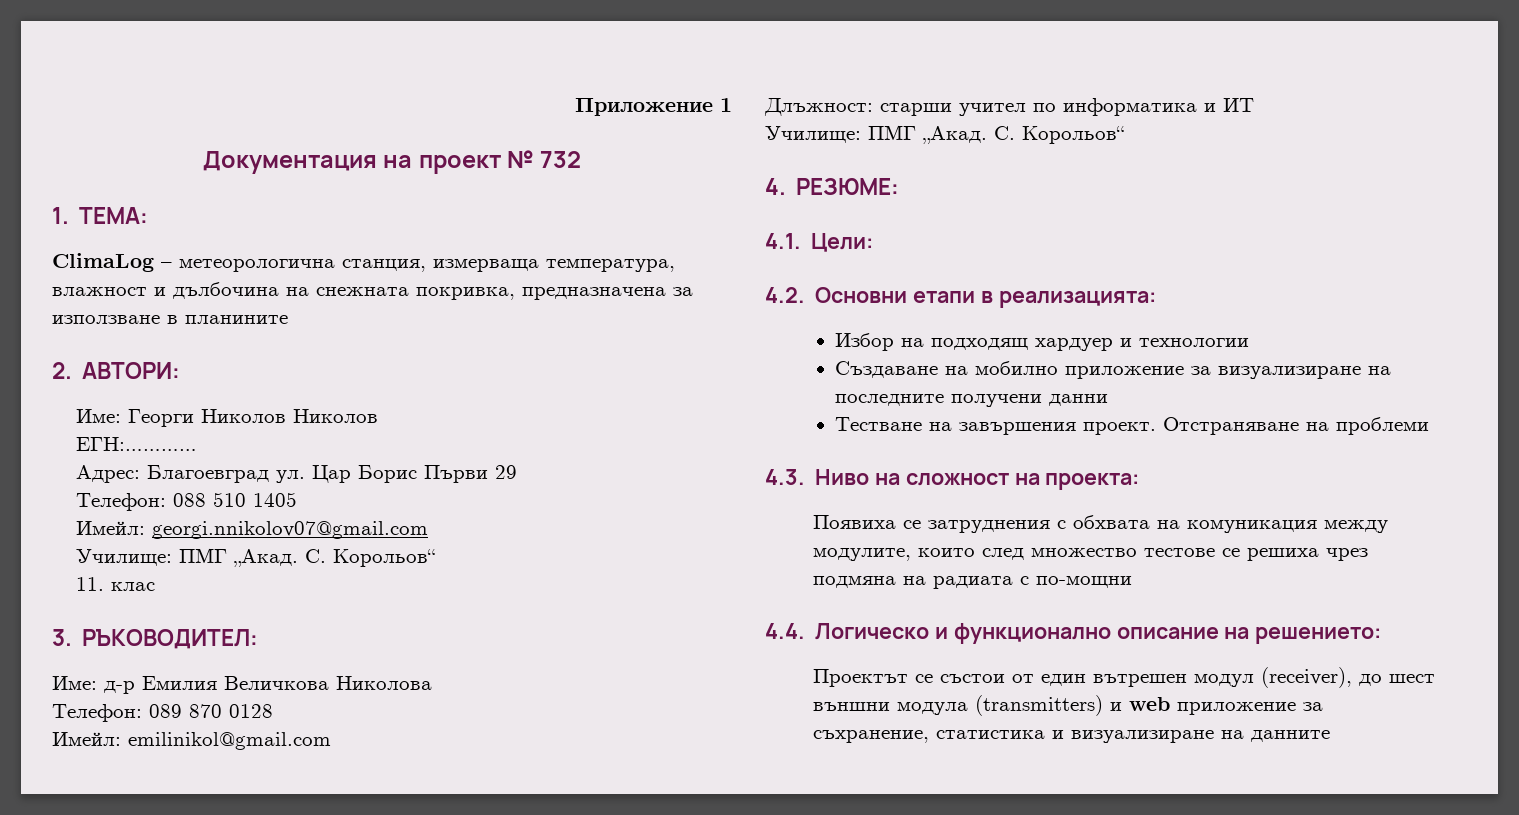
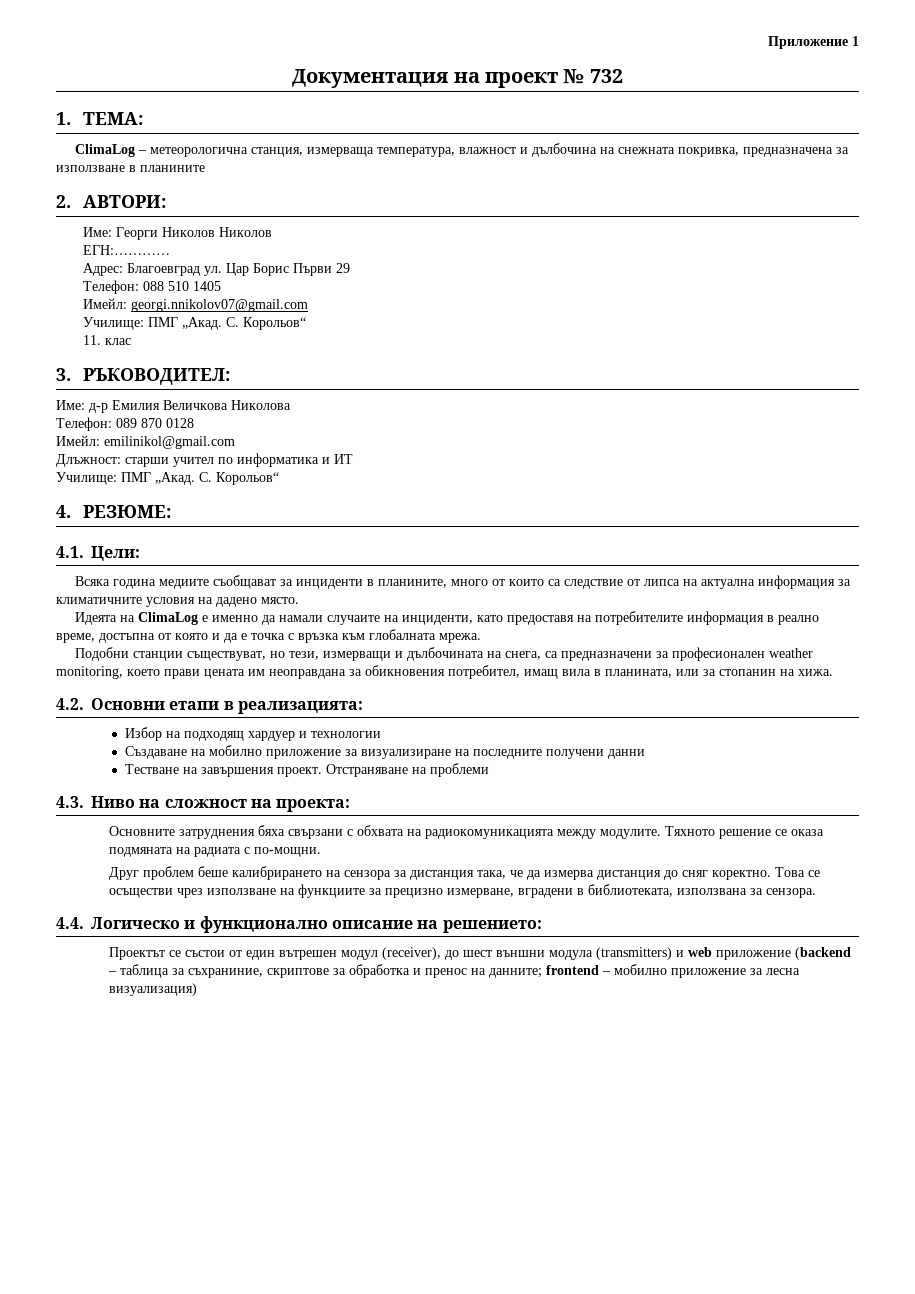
+ Всяка година медиите съобщават за инциденти в планините, много от които са следствие от липса на актуална информация за климатичните условия на дадено място.
+ Идеята на ClimaLog е именно да намали случаите на инциденти, като предоставя на потребителите информация в реално време, достъпна от която и да е точка с връзка към глобалната мрежа.
+ Подобни станции съществуват, но тези, измерващи и дълбочината на снега, са предназначени за професионален weather monitoring, което прави цената им неоправдана за обикновения потребител, имащ вила в планината, или за стопанин на хижа.
- Появиха се затруднения с обхвата на комуникация между модулите, които след множество тестове се решиха чрез подмяна на радиата с по-мощни
+ Основните затруднения бяха свързани с обхвата на радиокомуникацията между модулите. Тяхното решение се оказа подмяната на радиата с по-мощни.
+ Друг проблем беше калибрирането на сензора за дистанция така, че да измерва дистанция до сняг коректно. Това се осъществи чрез използване на функциите за прецизно измерване, вградени в библиотеката, използвана за сензора.
- Проектът се състои от един вътрешен модул (receiver), до шест външни модула (transmitters) и web приложение за съхранение, статистика и визуализиране на данните
+ Проектът се състои от един вътрешен модул (receiver), до шест външни модула (transmitters) и web приложение (backend – таблица за съхраниние, скриптове за обработка и пренос на данните; frontend – мобилно приложение за лесна визуализация)

